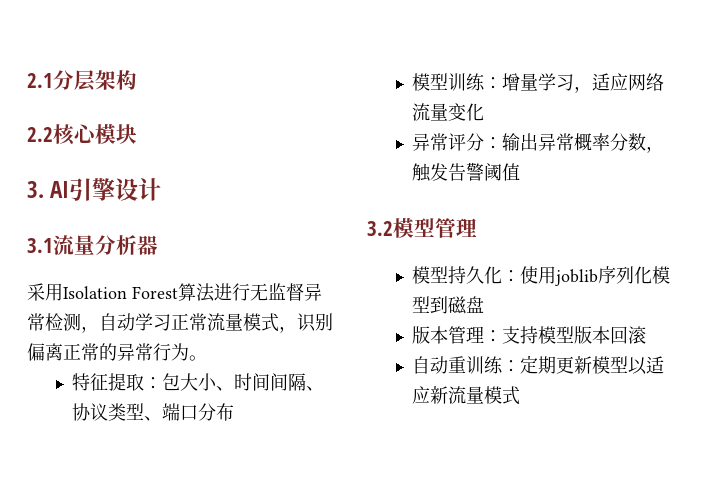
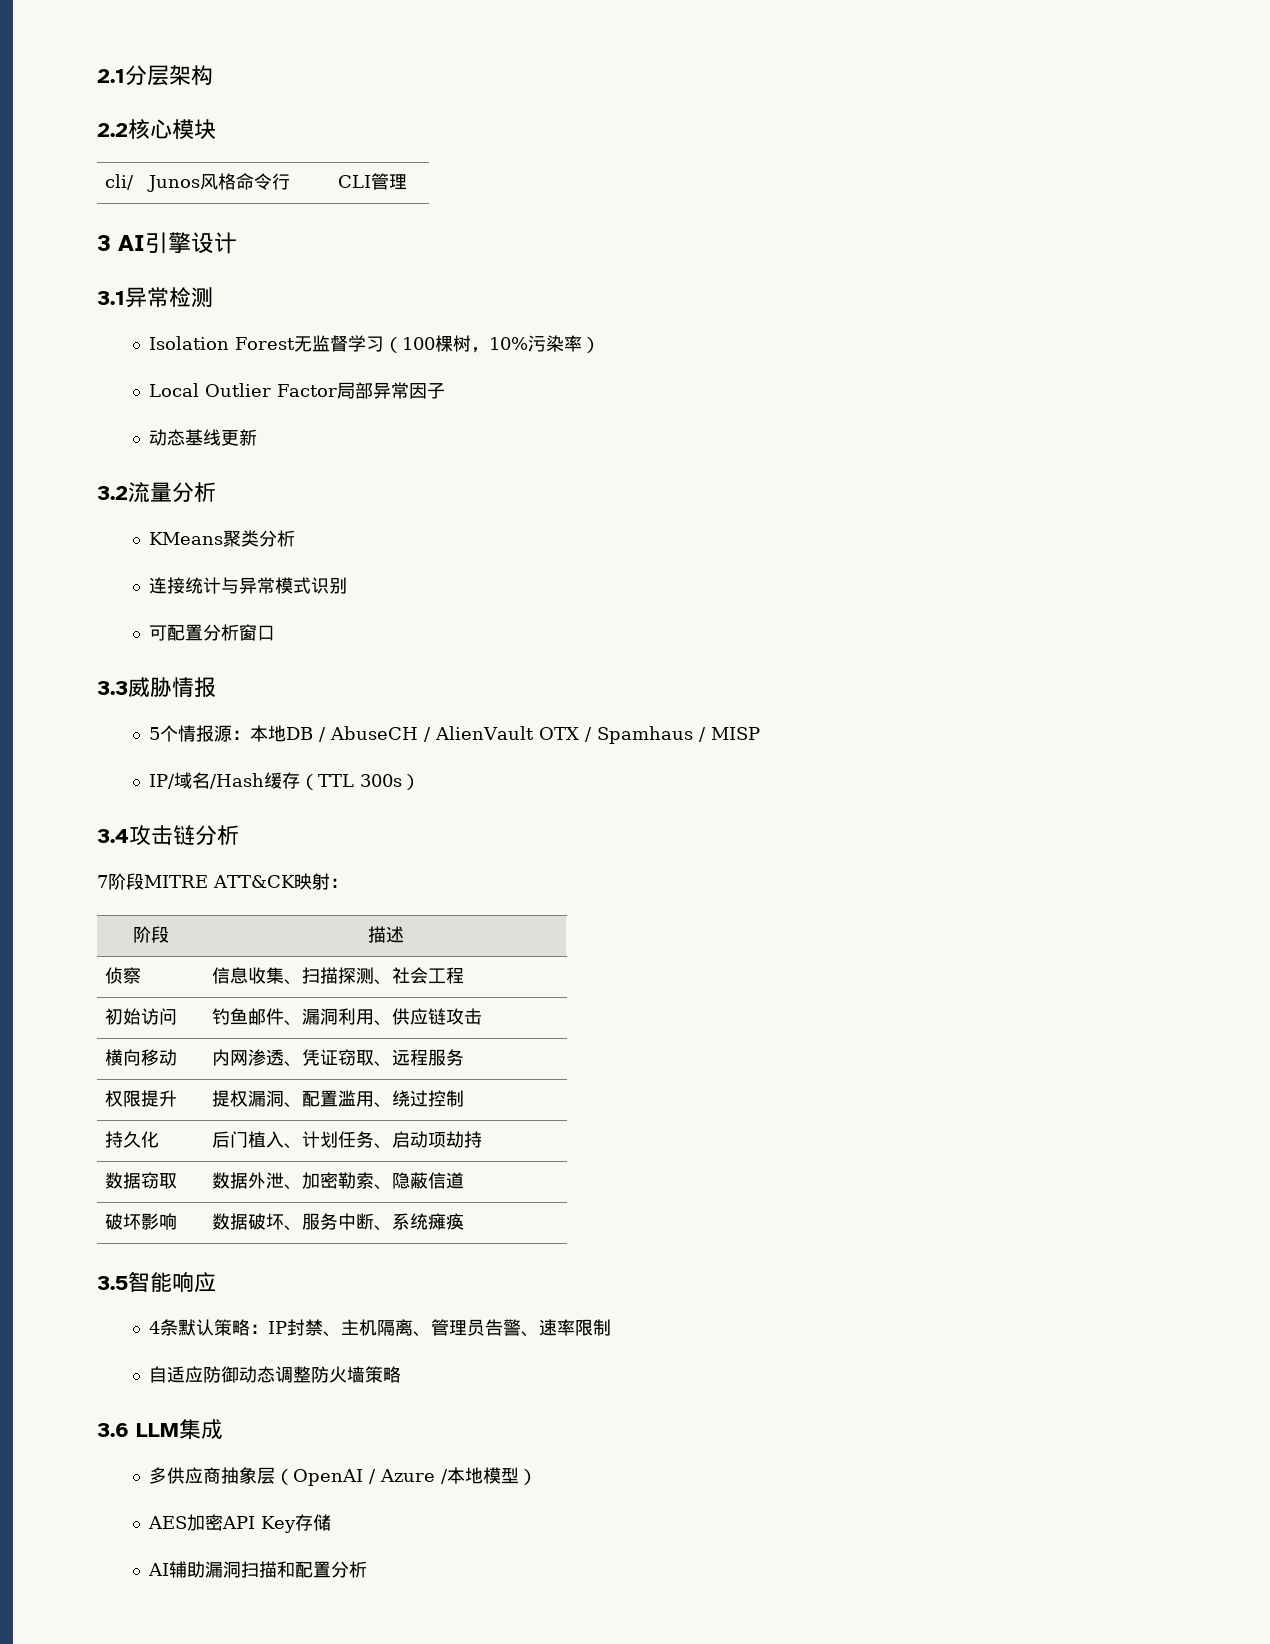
- 3. AI引擎设计
- 3.1流量分析器
- 采用Isolation Forest算法进行无监督异常检测，自动学习正常流量模式，识别偏离正常的异常行为。
- 特征提取：包大小、时间间隔、协议类型、端口分布
- 模型训练：增量学习，适应网络流量变化
- 异常评分：输出异常概率分数，触发告警阈值
- 3.2模型管理
- 模型持久化：使用joblib序列化模型到磁盘
- 版本管理：支持模型版本回滚
- 自动重训练：定期更新模型以适应新流量模式
+ cli/ | Junos风格命令行 | CLI管理
+ 3 AI引擎设计
+ 3.1异常检测
+ Isolation Forest无监督学习（100棵树，10%污染率）
+ Local Outlier Factor局部异常因子
+ 动态基线更新
+ 3.2流量分析
+ KMeans聚类分析
+ 连接统计与异常模式识别
+ 可配置分析窗口
+ 3.3威胁情报
+ 5个情报源：本地DB / AbuseCH / AlienVault OTX / Spamhaus / MISP
+ IP/域名/Hash缓存（TTL 300s）
+ 3.4攻击链分析
+ 7阶段MITRE ATT&CK映射：
+ 阶段 | 描述
+ 侦察 | 信息收集、扫描探测、社会工程
+ 初始访问 | 钓鱼邮件、漏洞利用、供应链攻击
+ 横向移动 | 内网渗透、凭证窃取、远程服务
+ 权限提升 | 提权漏洞、配置滥用、绕过控制
+ 持久化 | 后门植入、计划任务、启动项劫持
+ 数据窃取 | 数据外泄、加密勒索、隐蔽信道
+ 破坏影响 | 数据破坏、服务中断、系统瘫痪
+ 3.5智能响应
+ 4条默认策略：IP封禁、主机隔离、管理员告警、速率限制
+ 自适应防御动态调整防火墙策略
+ 3.6 LLM集成
+ 多供应商抽象层（OpenAI / Azure /本地模型）
+ AES加密API Key存储
+ AI辅助漏洞扫描和配置分析

